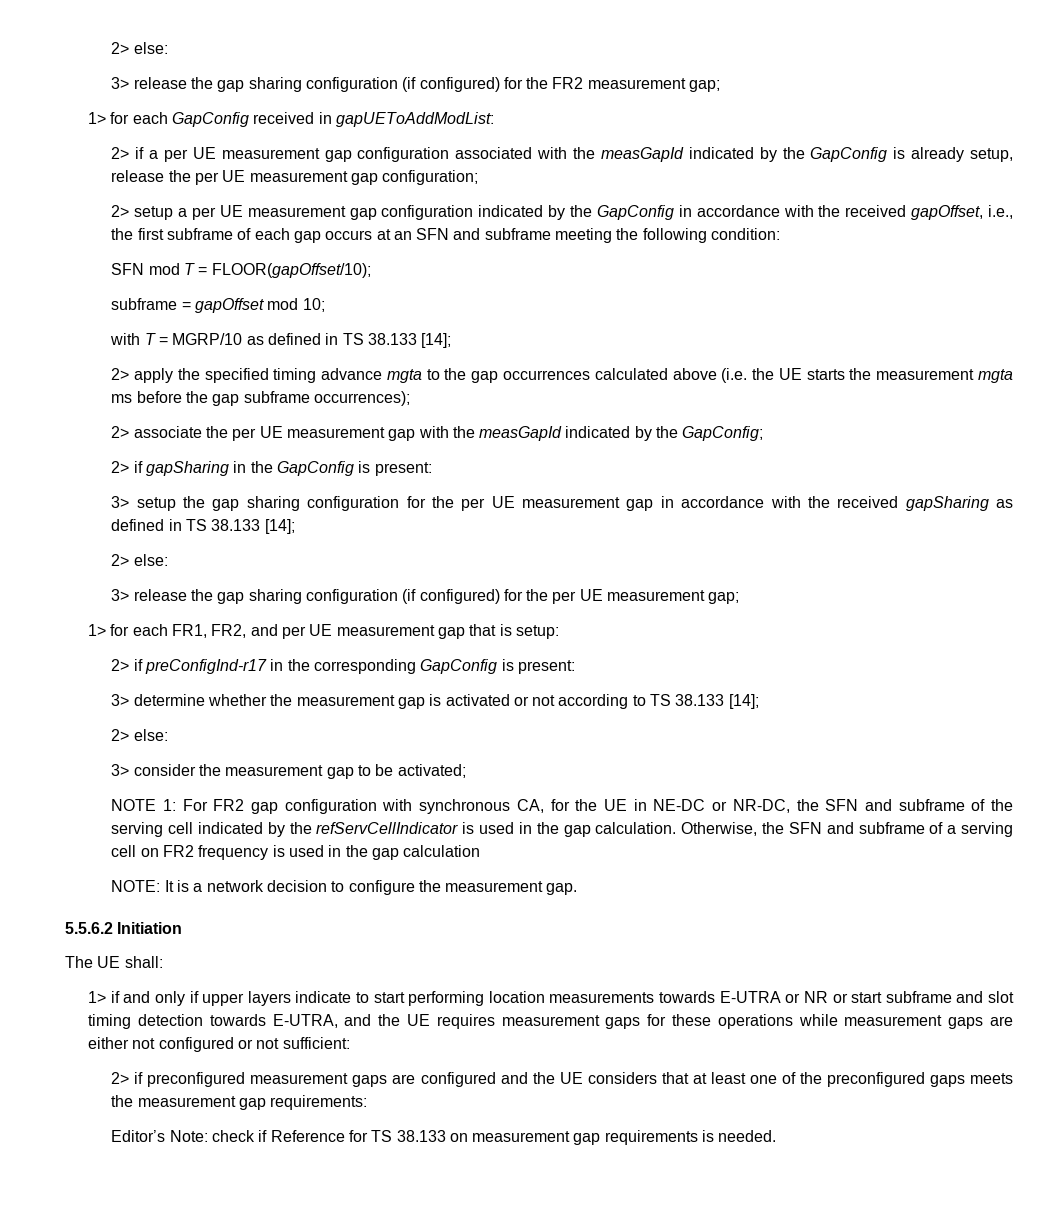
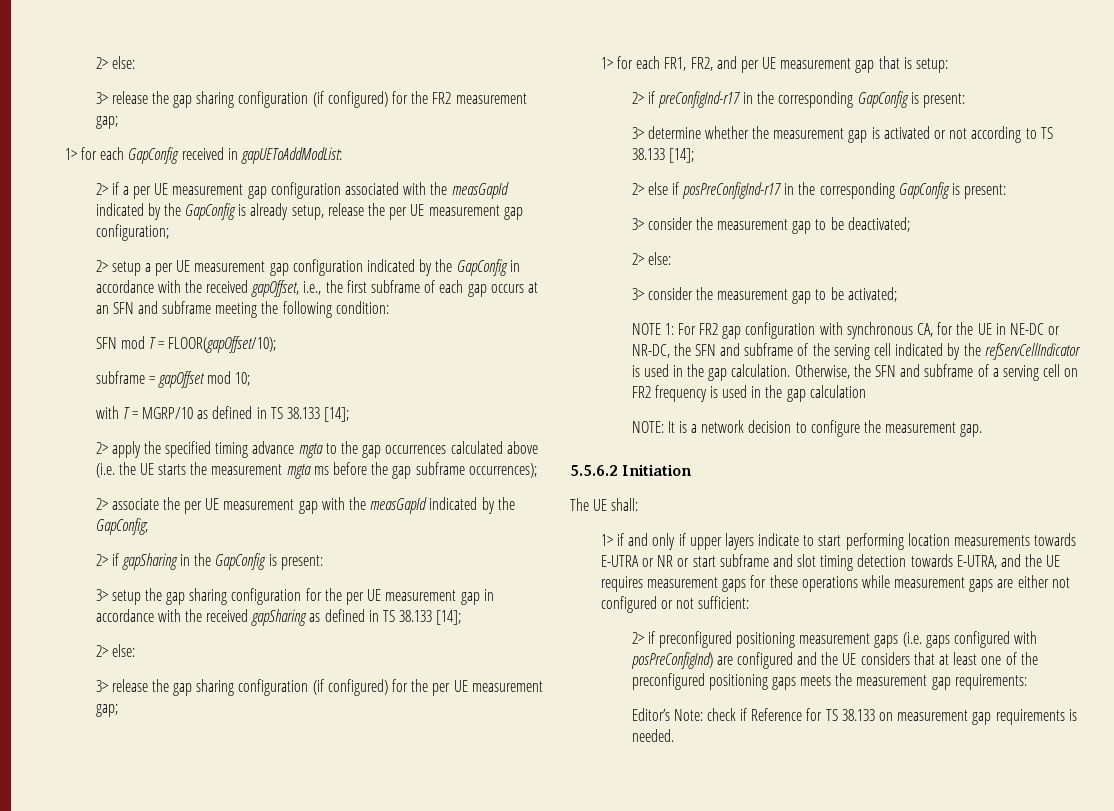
+ 2> else if posPreConfigInd-r17 in the corresponding GapConfig is present:
+ 3> consider the measurement gap to be deactivated;
- 2> if preconfigured measurement gaps are configured and the UE considers that at least one of the preconfigured gaps meets the measurement gap requirements:
+ 2> if preconfigured positioning measurement gaps (i.e. gaps configured with posPreConfigInd) are configured and the UE considers that at least one of the preconfigured positioning gaps meets the measurement gap requirements:

